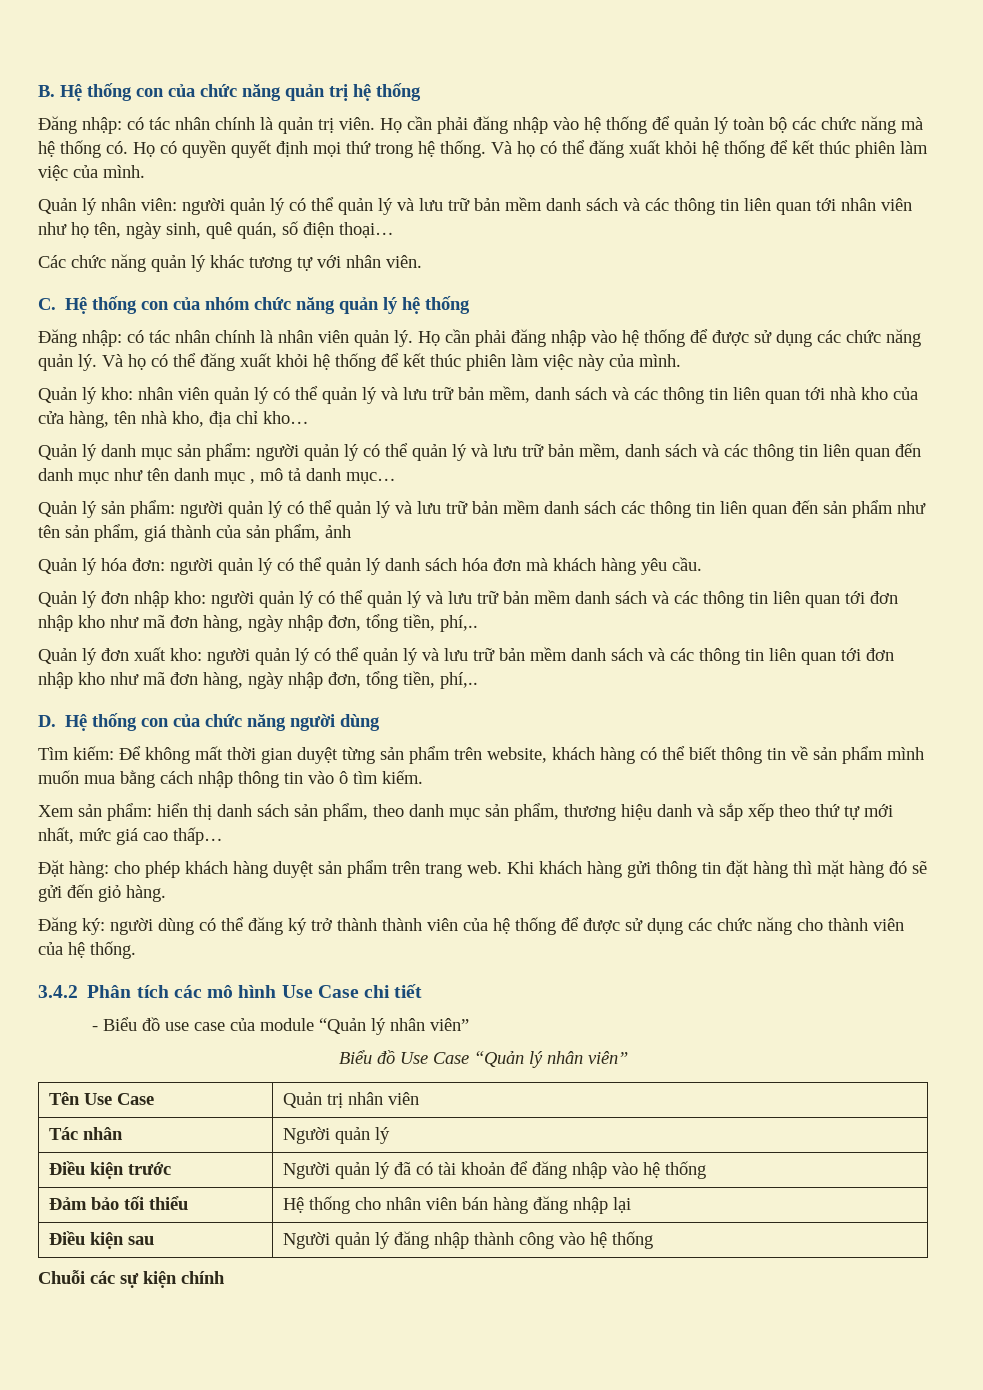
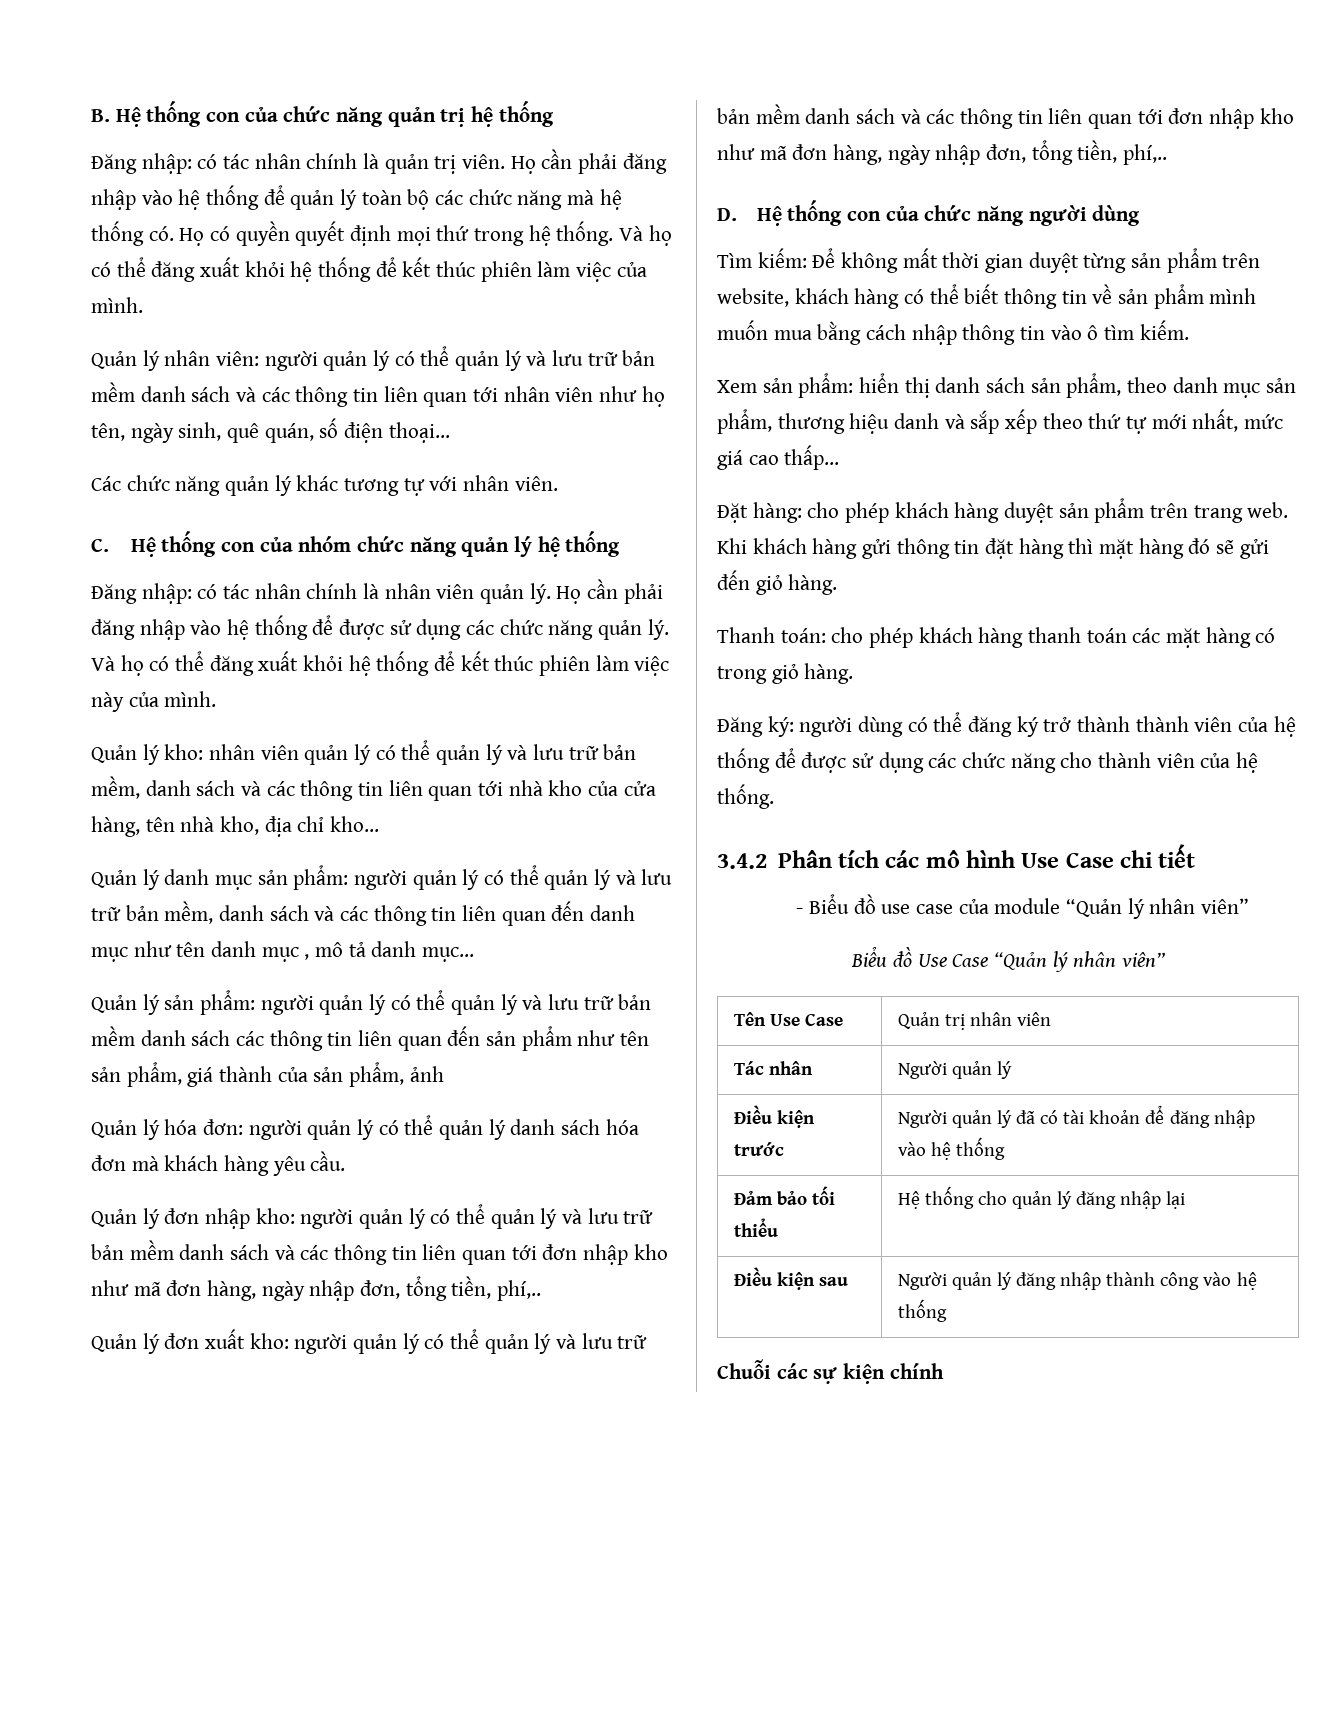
+ Thanh toán: cho phép khách hàng thanh toán các mặt hàng có trong giỏ hàng.
- Đảm bảo tối thiểu | Hệ thống cho nhân viên bán hàng đăng nhập lại
+ Đảm bảo tối thiểu | Hệ thống cho quản lý đăng nhập lại

